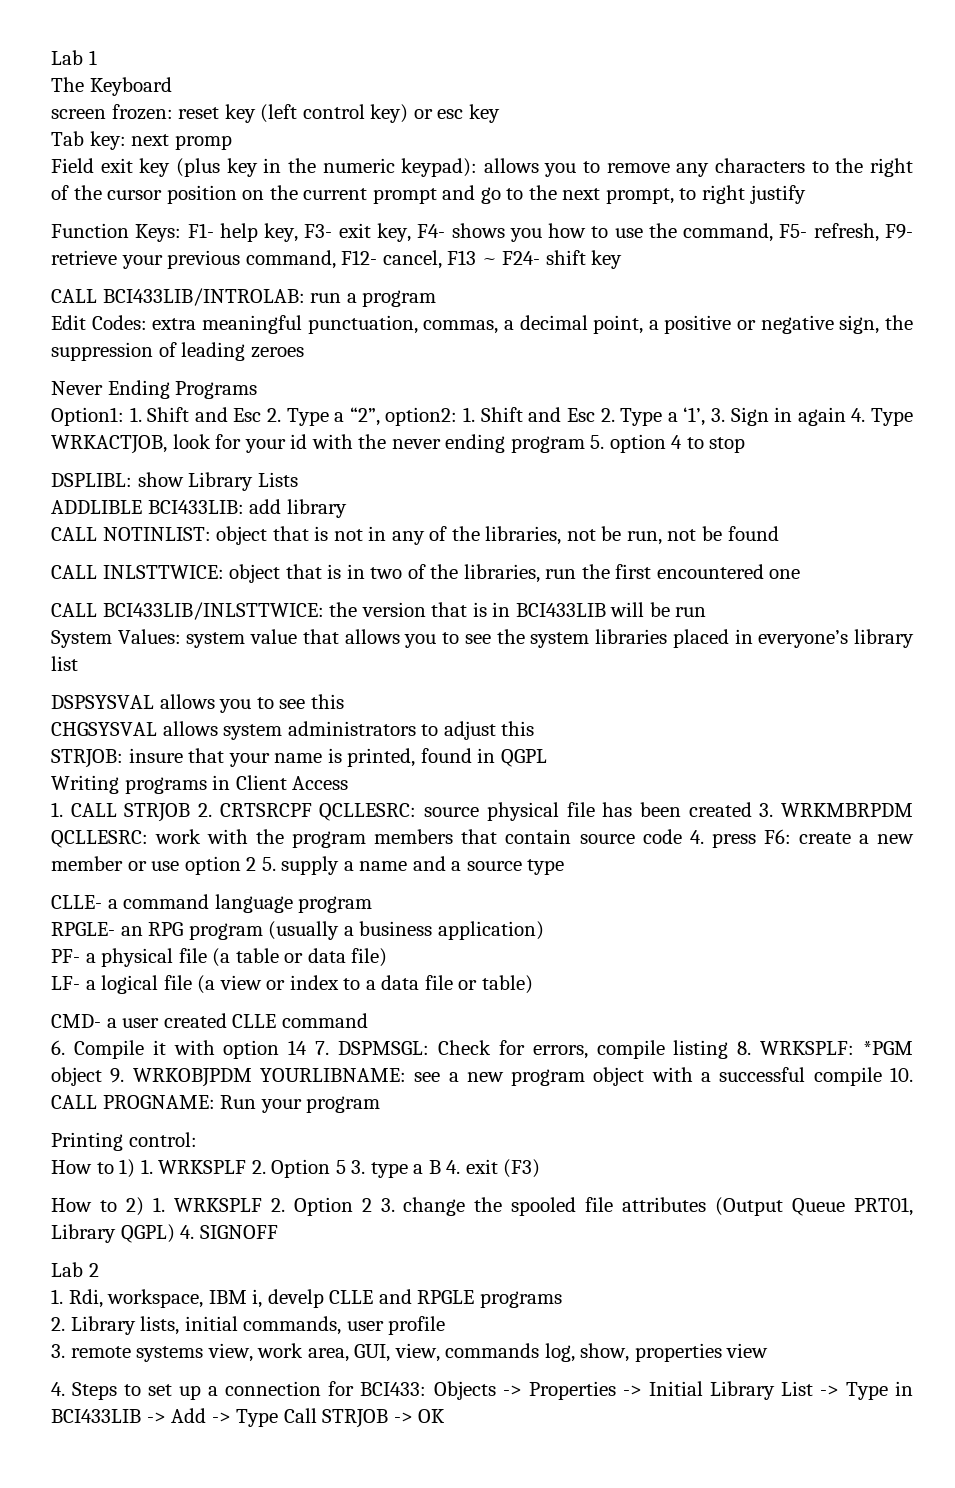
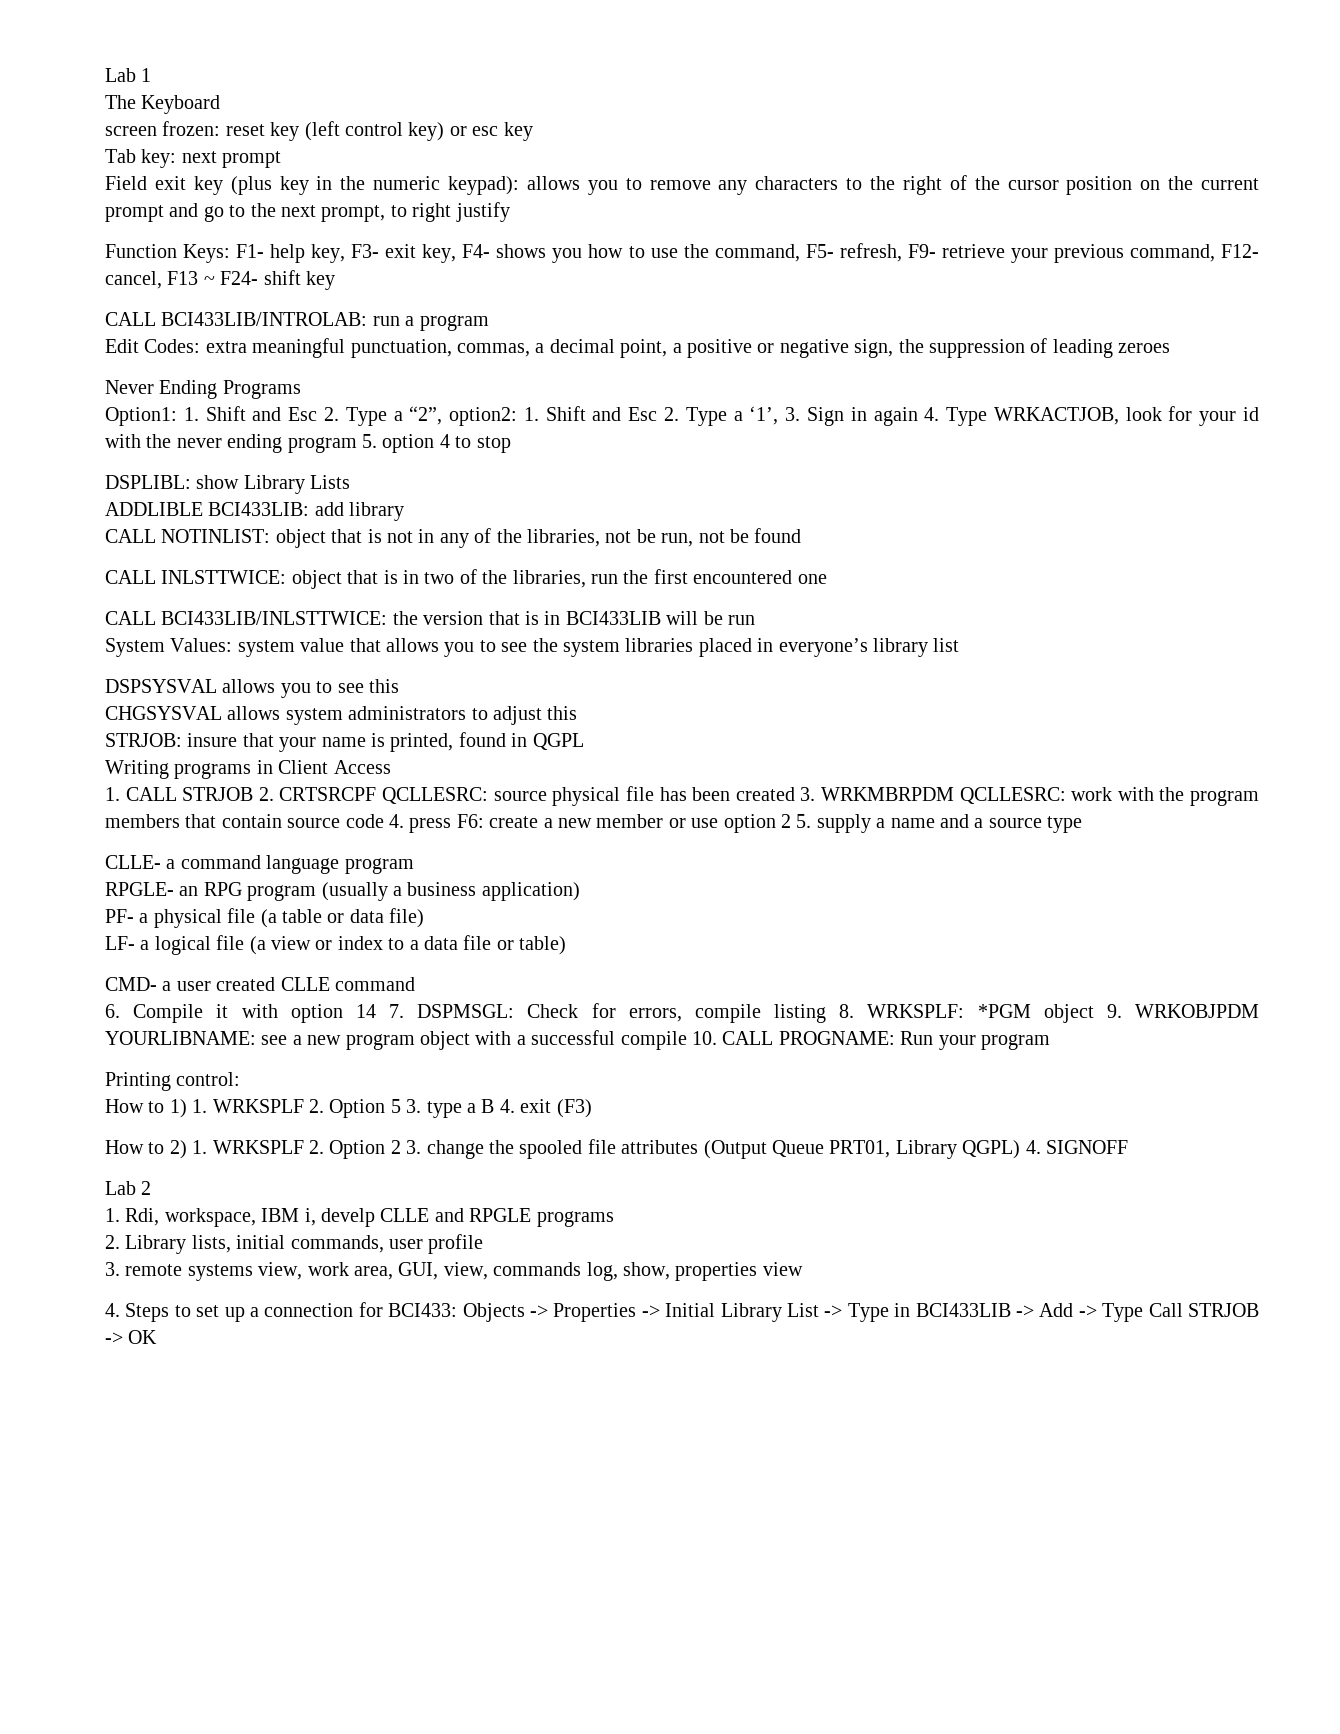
- Tab key: next promp
+ Tab key: next prompt

